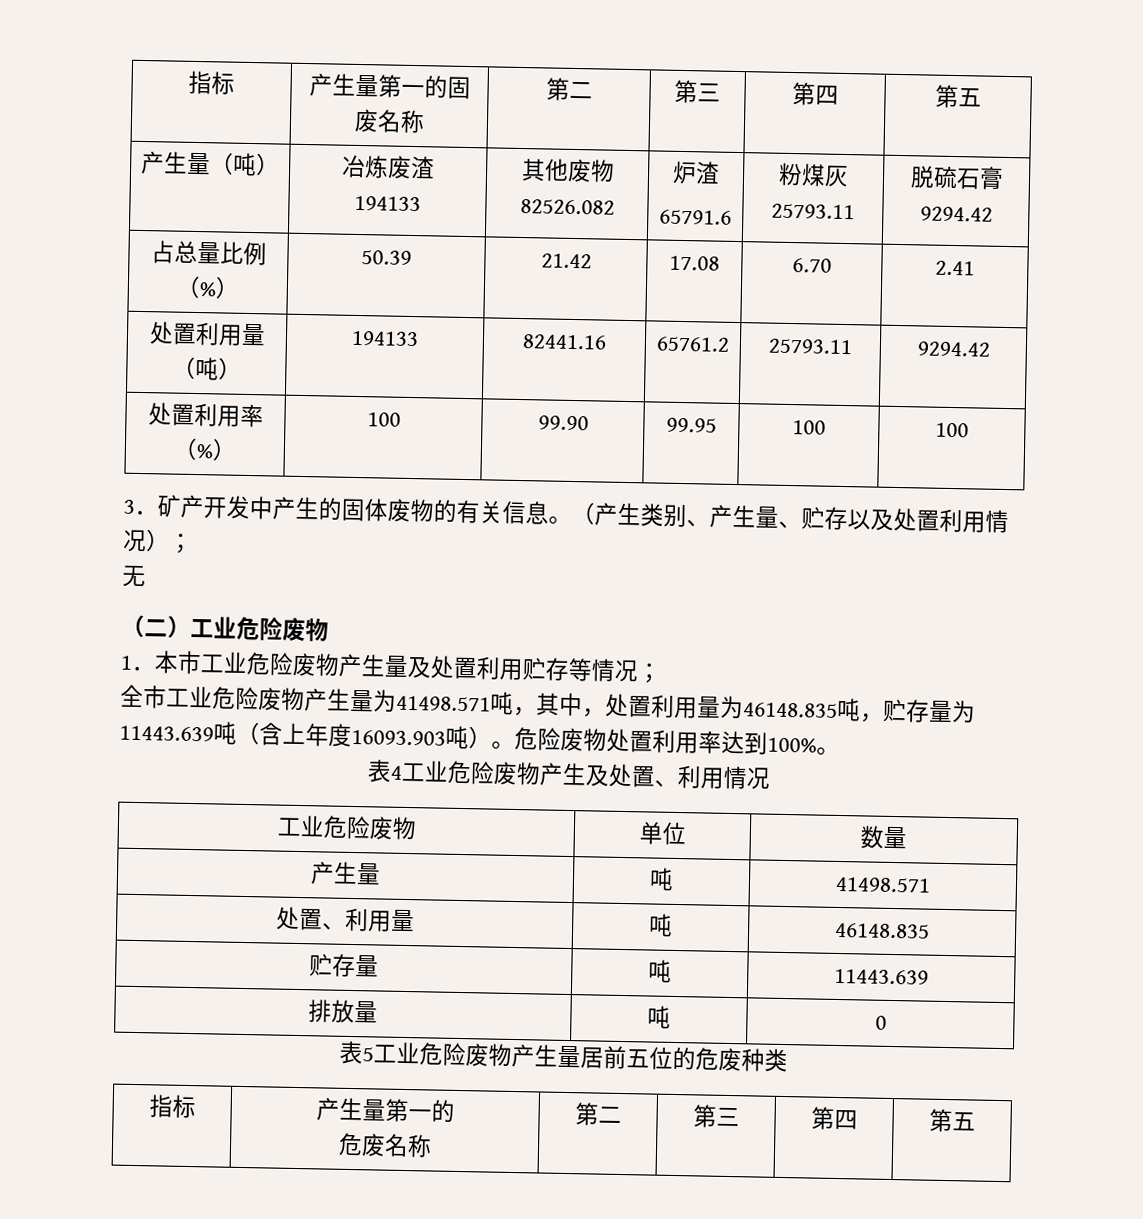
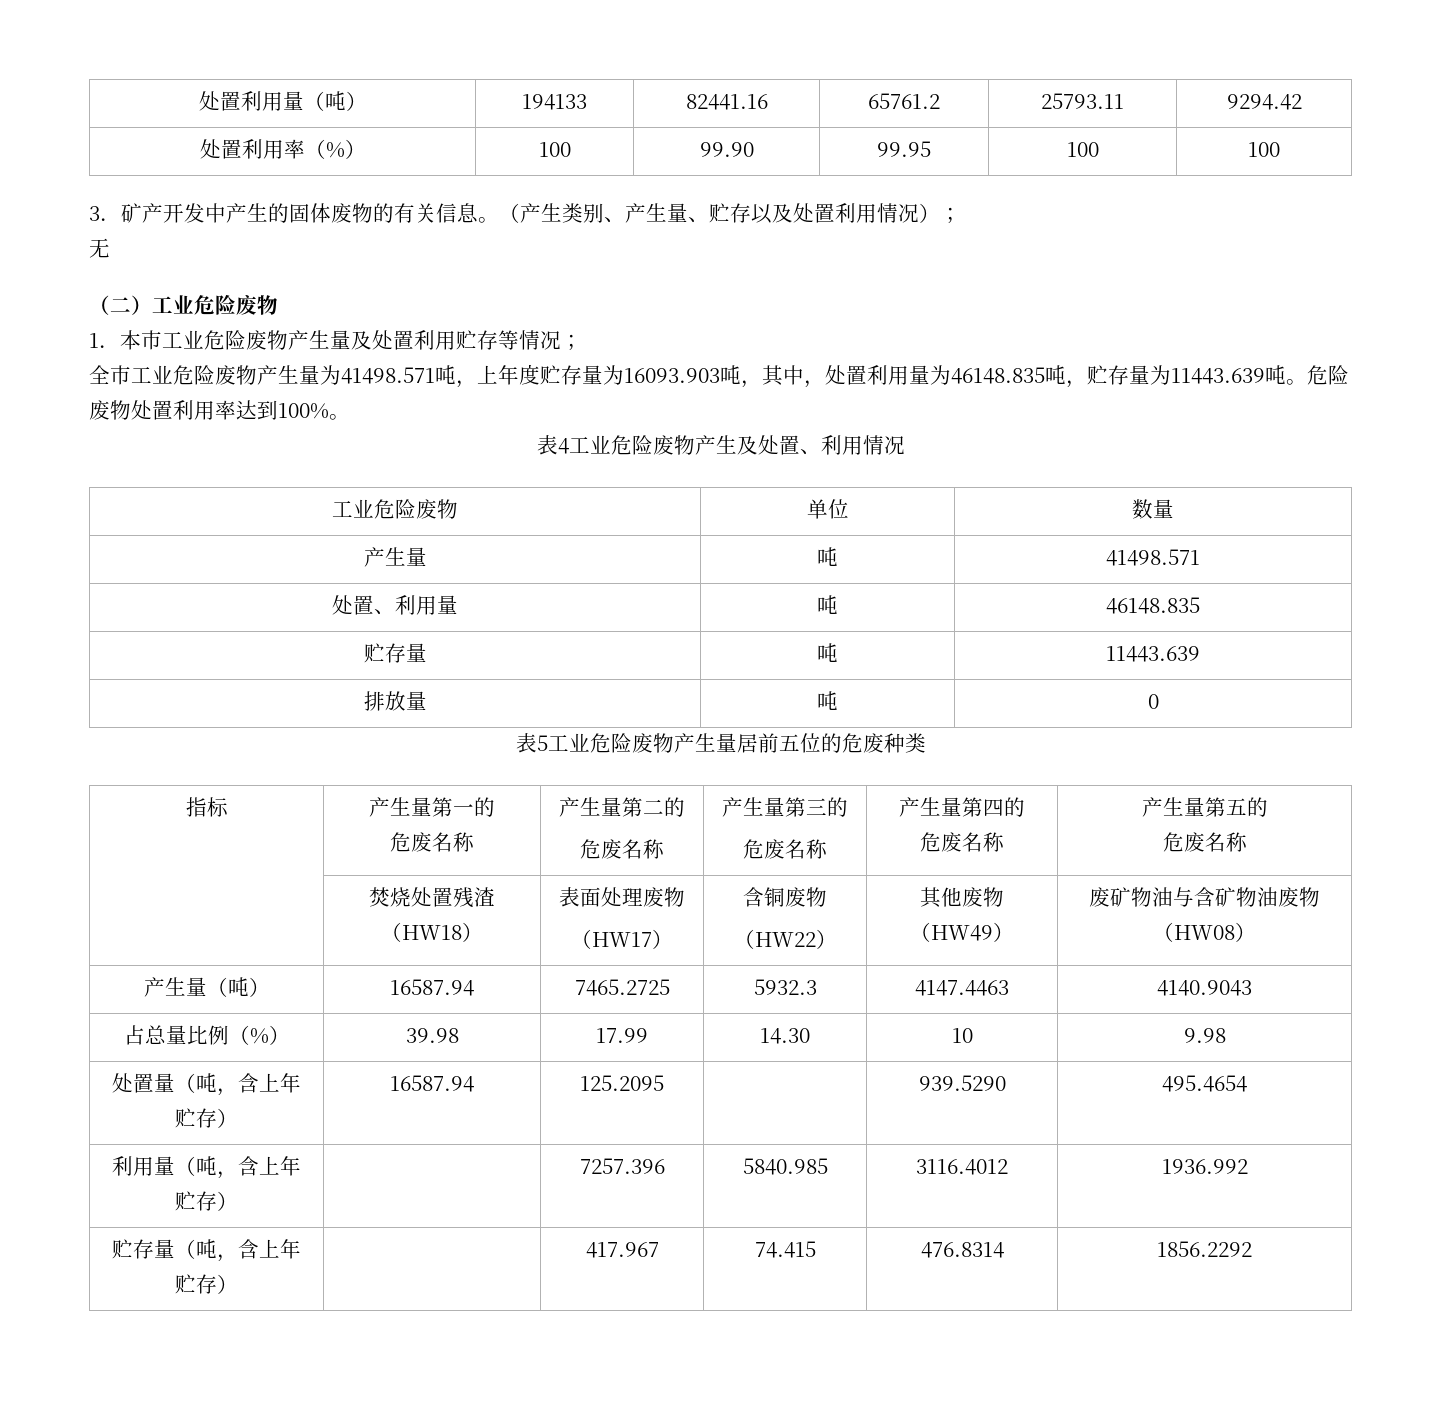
- 指标 | 产生量第一的固废名称 | 第二 | 第三 | 第四 | 第五
- 产生量（吨） | 冶炼废渣
- 194133 | 其他废物82526.082 | 炉渣
- 65791.6 | 粉煤灰25793.11 | 脱硫石膏9294.42
- 占总量比例（%） | 50.39 | 21.42 | 17.08 | 6.70 | 2.41
- 全市工业危险废物产生量为41498.571吨，其中，处置利用量为46148.835吨，贮存量为11443.639吨（含上年度16093.903吨）。
+ 全市工业危险废物产生量为41498.571吨，上年度贮存量为16093.903吨，其中，处置利用量为46148.835吨，贮存量为11443.639吨。
  表5工业危险废物产生量居前五位的危废种类
  指标 | 产生量第一的
- 危废名称 | 第二 | 第三 | 第四 | 第五
+ 危废名称 | 产生量第二的
+ 危废名称 | 产生量第三的
+ 危废名称 | 产生量第四的
+ 危废名称 | 产生量第五的
+ 危废名称
+ | 焚烧处置残渣（HW18） | 表面处理废物
+ （HW17） | 含铜废物
+ （HW22） | 其他废物（HW49） | 废矿物油与含矿物油废物（HW08）
+ 产生量（吨） | 16587.94 | 7465.2725 | 5932.3 | 4147.4463 | 4140.9043
+ 占总量比例（%） | 39.98 | 17.99 | 14.30 | 10 | 9.98
+ 处置量（吨，含上年贮存） | 16587.94 | 125.2095 | | 939.5290 | 495.4654
+ 利用量（吨，含上年贮存） | | 7257.396 | 5840.985 | 3116.4012 | 1936.992
+ 贮存量（吨，含上年贮存） | | 417.967 | 74.415 | 476.8314 | 1856.2292

